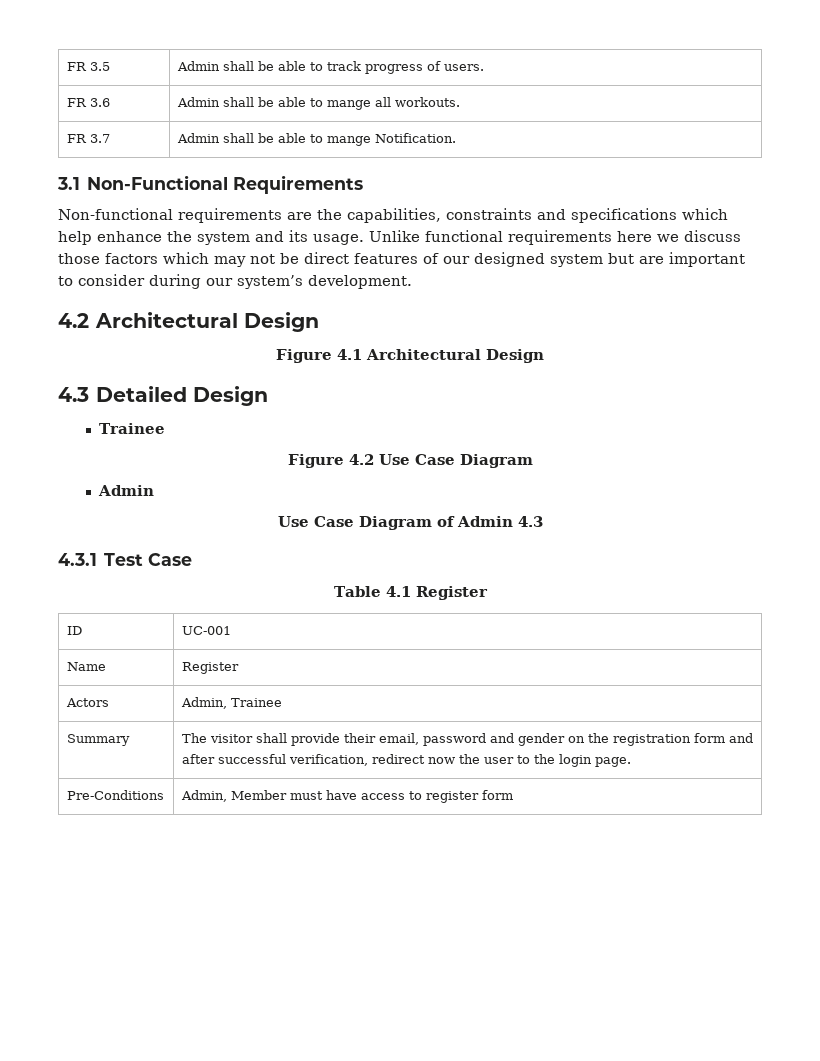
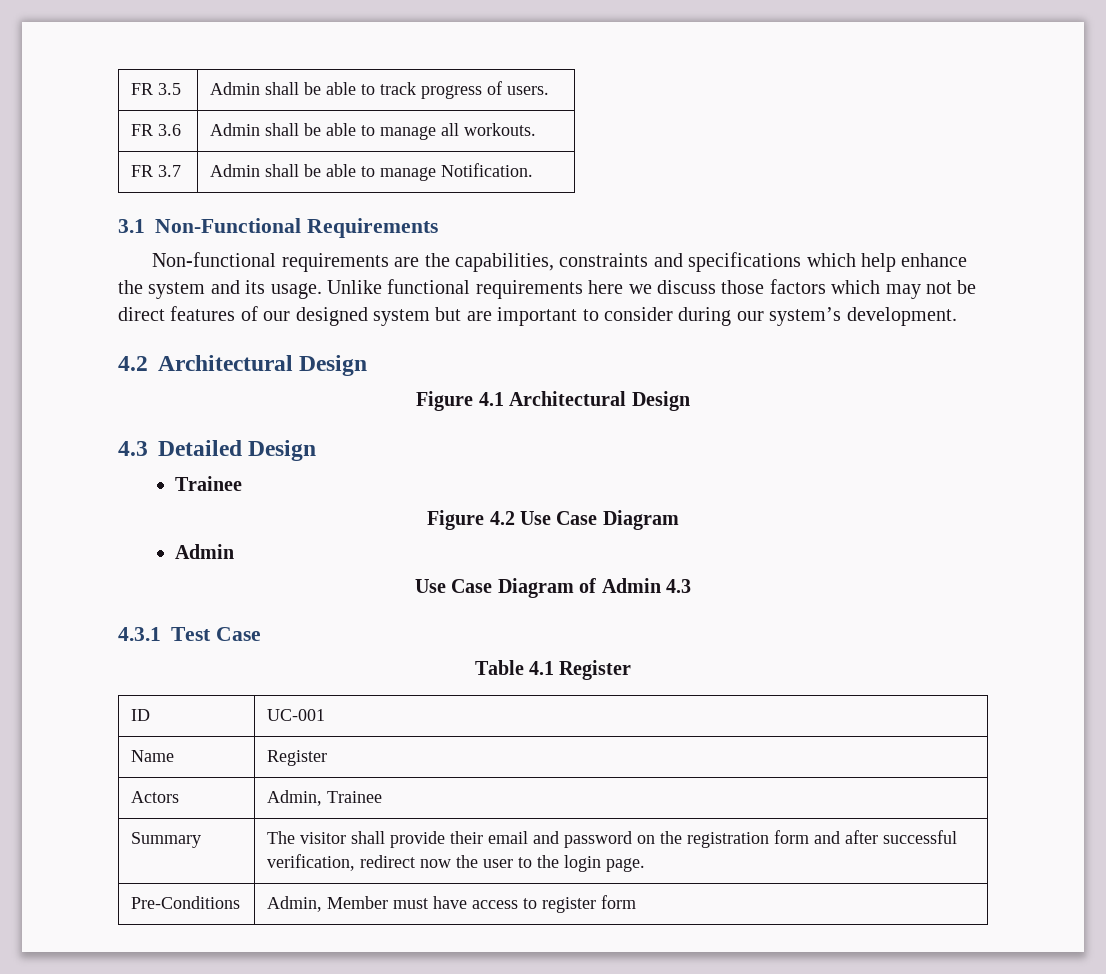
- FR 3.6 | Admin shall be able to mange all workouts.
+ FR 3.6 | Admin shall be able to manage all workouts.
- FR 3.7 | Admin shall be able to mange Notification.
+ FR 3.7 | Admin shall be able to manage Notification.
- Summary | The visitor shall provide their email, password and gender on the registration form and after successful verification, redirect now the user to the login page.
+ Summary | The visitor shall provide their email and password on the registration form and after successful verification, redirect now the user to the login page.

